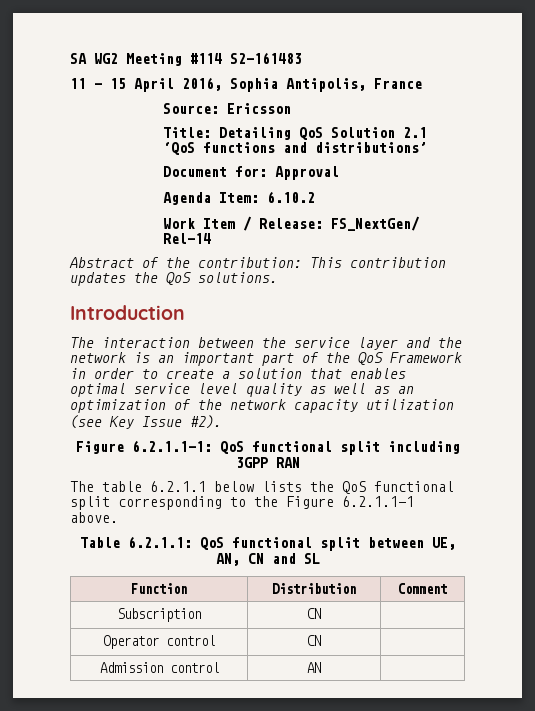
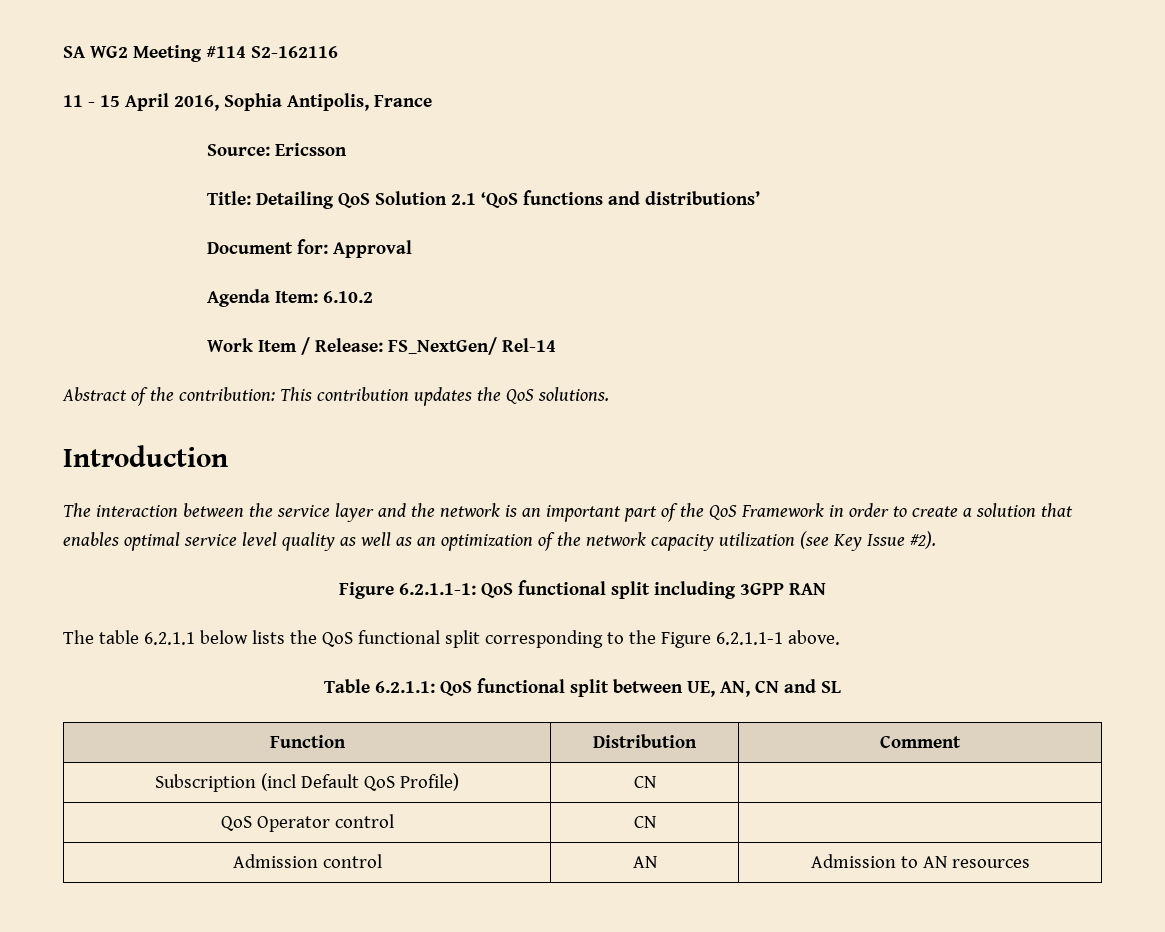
- SA WG2 Meeting #114 S2-161483
+ SA WG2 Meeting #114 S2-162116
- Subscription | CN |
- Operator control | CN |
+ Subscription (incl Default QoS Profile) | CN |
+ QoS Operator control | CN |
- Admission control | AN |
+ Admission control | AN | Admission to AN resources

